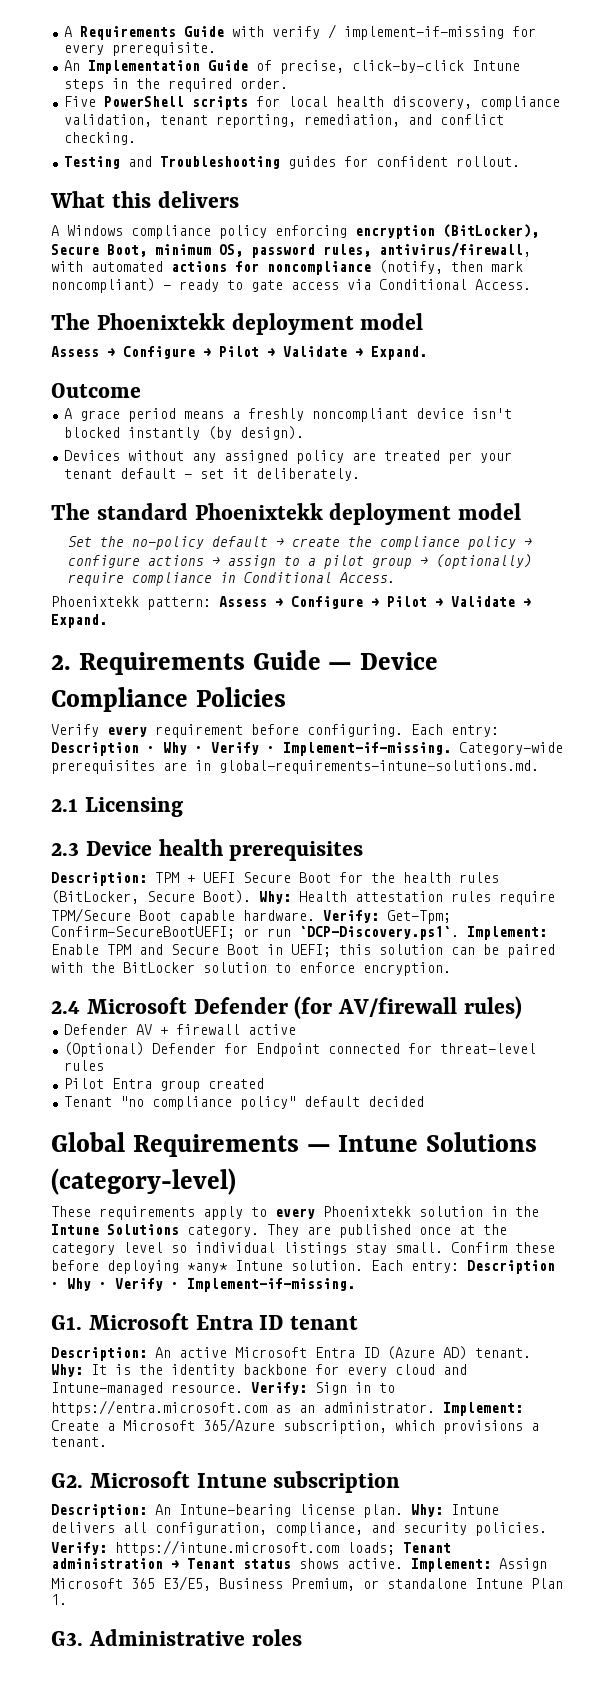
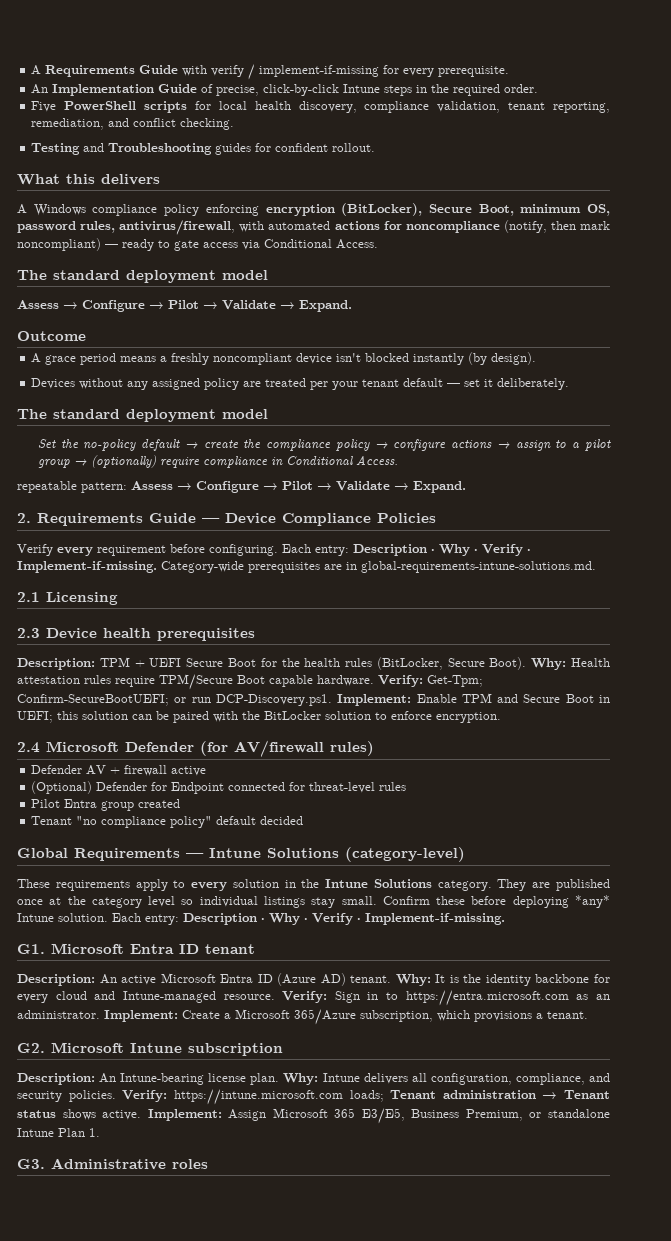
  A Windows compliance policy enforcing encryption (BitLocker), Secure Boot, minimum OS, password rules, antivirus/firewall, with automated actions for noncompliance (notify, then mark noncompliant) — ready to gate access via Conditional Access.
- The Phoenixtekk deployment model
+ The standard deployment model
  Devices without any assigned policy are treated per your tenant default — set it deliberately.
- The standard Phoenixtekk deployment model
+ The standard deployment model
- Phoenixtekk pattern: Assess → Configure → Pilot → Validate → Expand.
+ repeatable pattern: Assess → Configure → Pilot → Validate → Expand.
- Verify: Get-Tpm; Confirm-SecureBootUEFI; or run `DCP-Discovery.ps1`. Implement: Enable TPM and Secure Boot in UEFI; this solution can be paired with the BitLocker solution to enforce encryption.
+ Verify: Get-Tpm; Confirm-SecureBootUEFI; or run DCP-Discovery.ps1. Implement: Enable TPM and Secure Boot in UEFI; this solution can be paired with the BitLocker solution to enforce encryption.
- These requirements apply to every Phoenixtekk solution in the Intune Solutions category.
+ These requirements apply to every solution in the Intune Solutions category.

